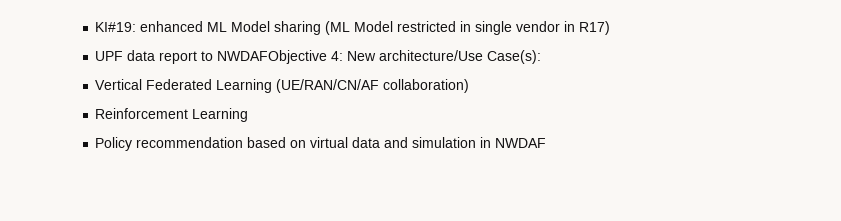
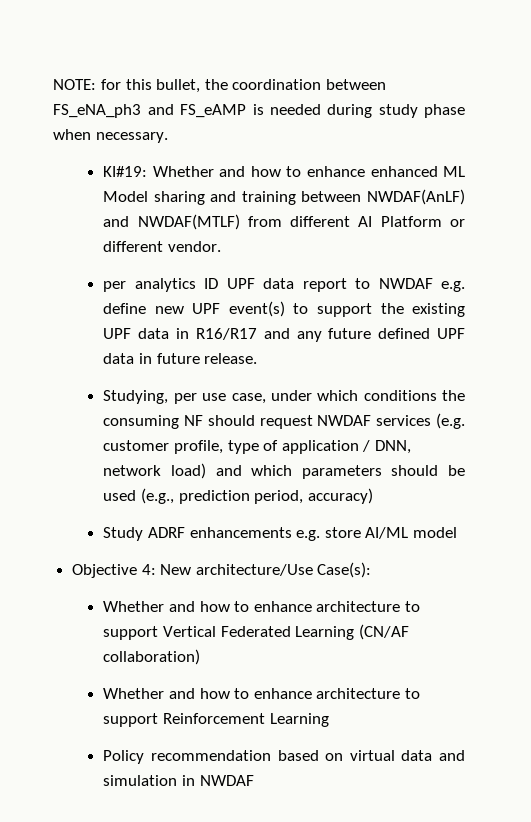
- KI#19: enhanced ML Model sharing (ML Model restricted in single vendor in R17)
- UPF data report to NWDAFObjective 4: New architecture/Use Case(s):
- Vertical Federated Learning (UE/RAN/CN/AF collaboration)
+ NOTE: for this bullet, the coordination between FS_eNA_ph3 and FS_eAMP is needed during study phase when necessary.
+ KI#19: Whether and how to enhance enhanced ML Model sharing and training between NWDAF(AnLF) and NWDAF(MTLF) from different AI Platform or different vendor.
+ per analytics ID UPF data report to NWDAF e.g. define new UPF event(s) to support the existing UPF data in R16/R17 and any future defined UPF data in future release.
+ Studying, per use case, under which conditions the consuming NF should request NWDAF services (e.g. customer profile, type of application / DNN, network load) and which parameters should be used (e.g., prediction period, accuracy)
+ Study ADRF enhancements e.g. store AI/ML model
+ Objective 4: New architecture/Use Case(s):
+ Whether and how to enhance architecture to support Vertical Federated Learning (CN/AF collaboration)
- Reinforcement Learning
+ Whether and how to enhance architecture to support Reinforcement Learning

